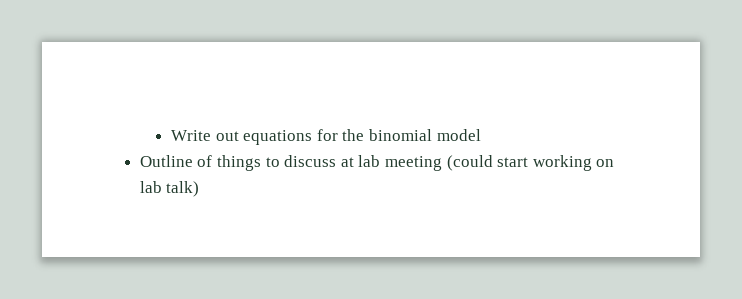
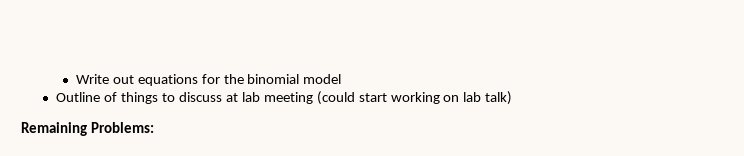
+ Remaining Problems:

